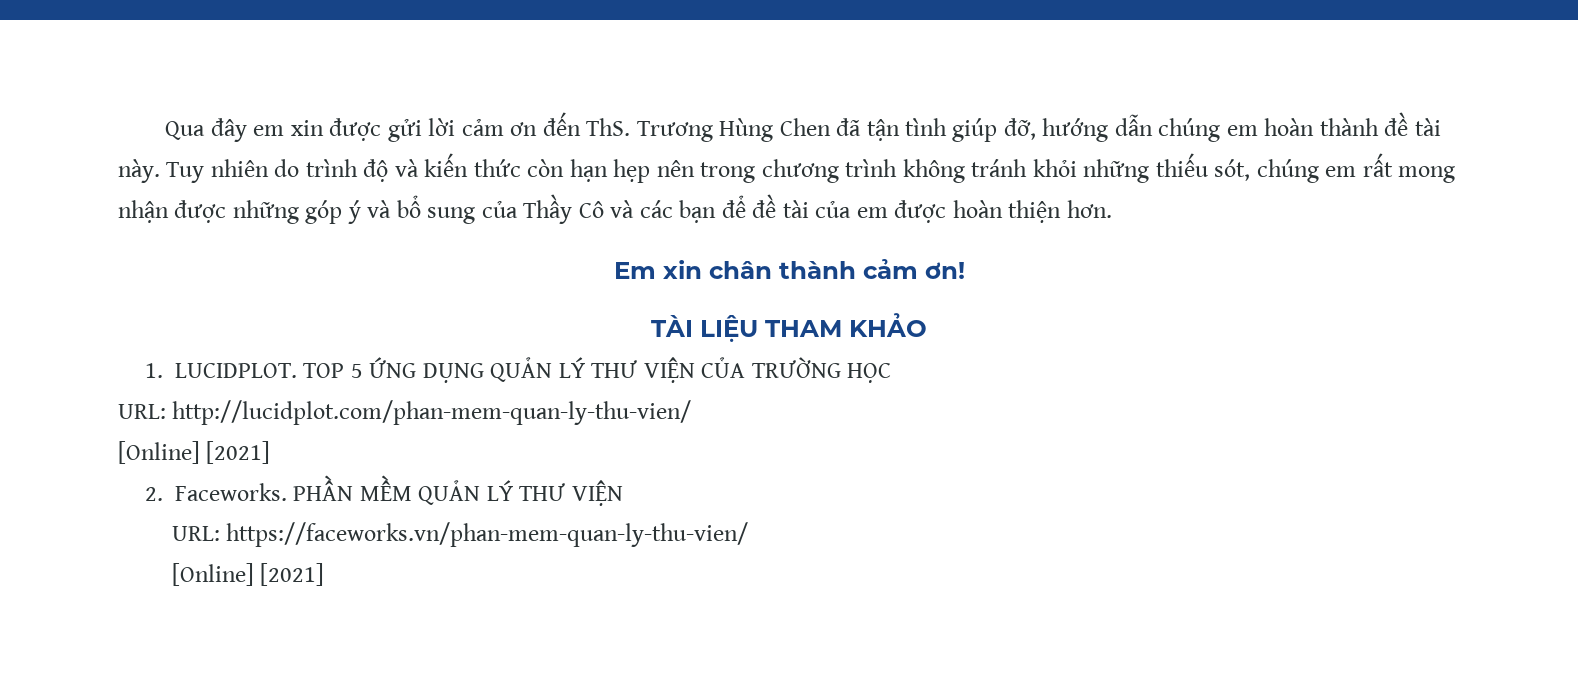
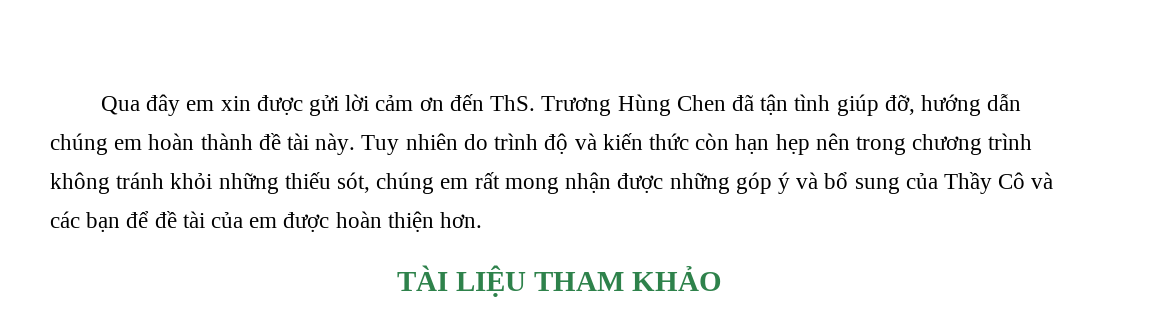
- Em xin chân thành cảm ơn!
  TÀI LIỆU THAM KHẢO
- 1. LUCIDPLOT. TOP 5 ỨNG DỤNG QUẢN LÝ THƯ VIỆN CỦA TRƯỜNG HỌC
- URL: http://lucidplot.com/phan-mem-quan-ly-thu-vien/
- [Online] [2021]
- 2. Faceworks. PHẦN MỀM QUẢN LÝ THƯ VIỆN
- URL: https://faceworks.vn/phan-mem-quan-ly-thu-vien/
- [Online] [2021]

